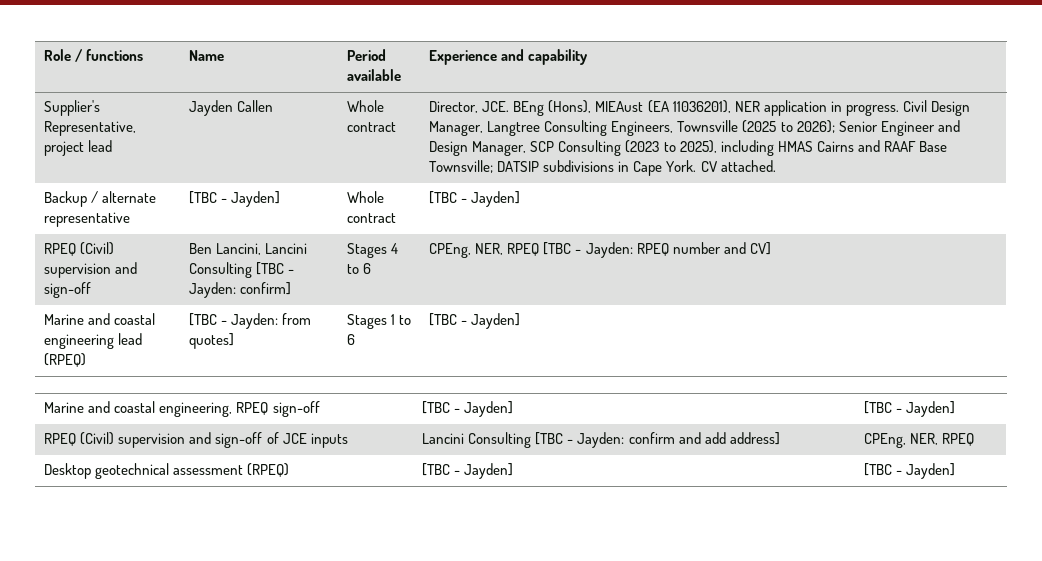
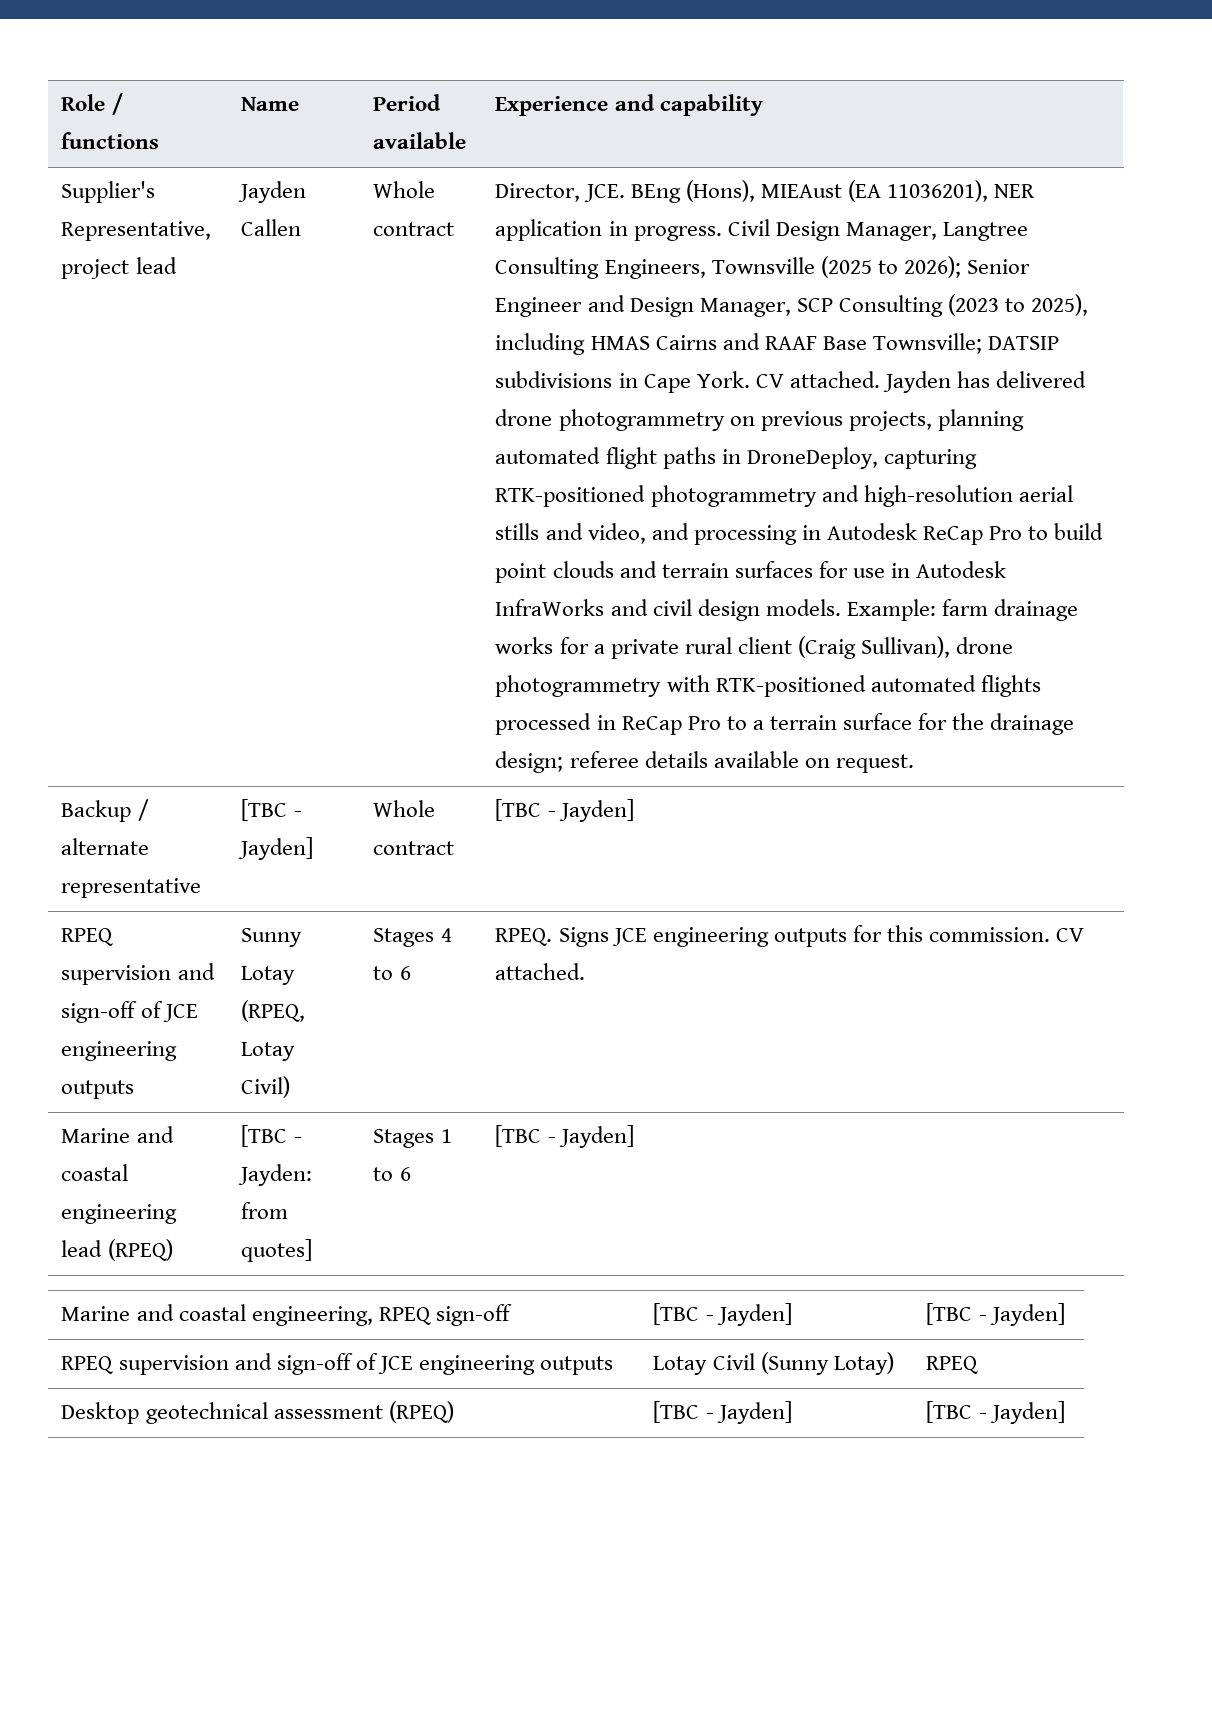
+ Jayden has delivered drone photogrammetry on previous projects, planning automated flight paths in DroneDeploy, capturing RTK-positioned photogrammetry and high-resolution aerial stills and video, and processing in Autodesk ReCap Pro to build point clouds and terrain surfaces for use in Autodesk InfraWorks and civil design models. Example: farm drainage works for a private rural client (Craig Sullivan), drone photogrammetry with RTK-positioned automated flights processed in ReCap Pro to a terrain surface for the drainage design; referee details available on request.
- RPEQ (Civil) supervision and sign-off | Ben Lancini, Lancini Consulting [TBC - Jayden: confirm] | Stages 4 to 6 | CPEng, NER, RPEQ [TBC - Jayden: RPEQ number and CV]
+ RPEQ supervision and sign-off of JCE engineering outputs | Sunny Lotay (RPEQ, Lotay Civil) | Stages 4 to 6 | RPEQ. Signs JCE engineering outputs for this commission. CV attached.
- RPEQ (Civil) supervision and sign-off of JCE inputs | Lancini Consulting [TBC - Jayden: confirm and add address] | CPEng, NER, RPEQ
+ RPEQ supervision and sign-off of JCE engineering outputs | Lotay Civil (Sunny Lotay) | RPEQ

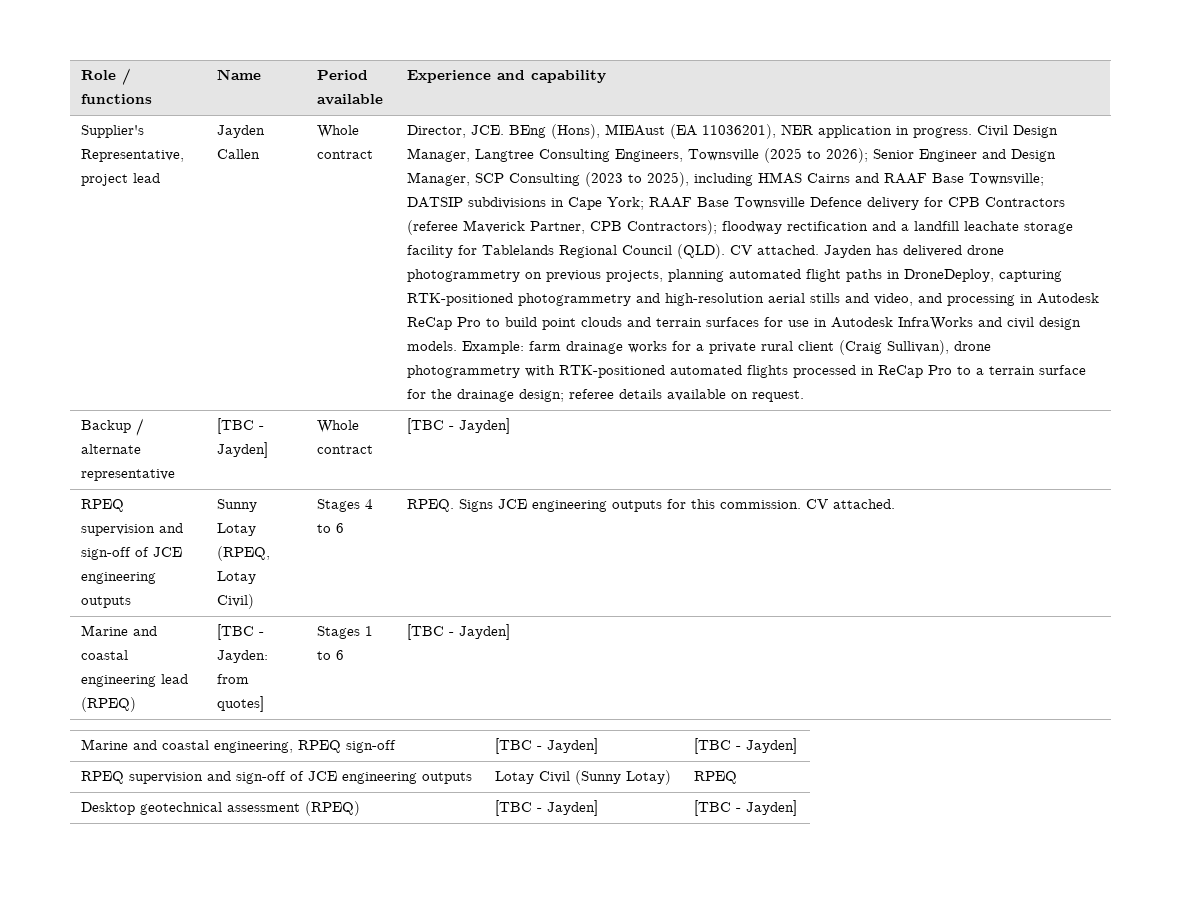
- Civil Design Manager, Langtree Consulting Engineers, Townsville (2025 to 2026); Senior Engineer and Design Manager, SCP Consulting (2023 to 2025), including HMAS Cairns and RAAF Base Townsville; DATSIP subdivisions in Cape York.
+ Civil Design Manager, Langtree Consulting Engineers, Townsville (2025 to 2026); Senior Engineer and Design Manager, SCP Consulting (2023 to 2025), including HMAS Cairns and RAAF Base Townsville; DATSIP subdivisions in Cape York; RAAF Base Townsville Defence delivery for CPB Contractors (referee Maverick Partner, CPB Contractors); floodway rectification and a landfill leachate storage facility for Tablelands Regional Council (QLD).

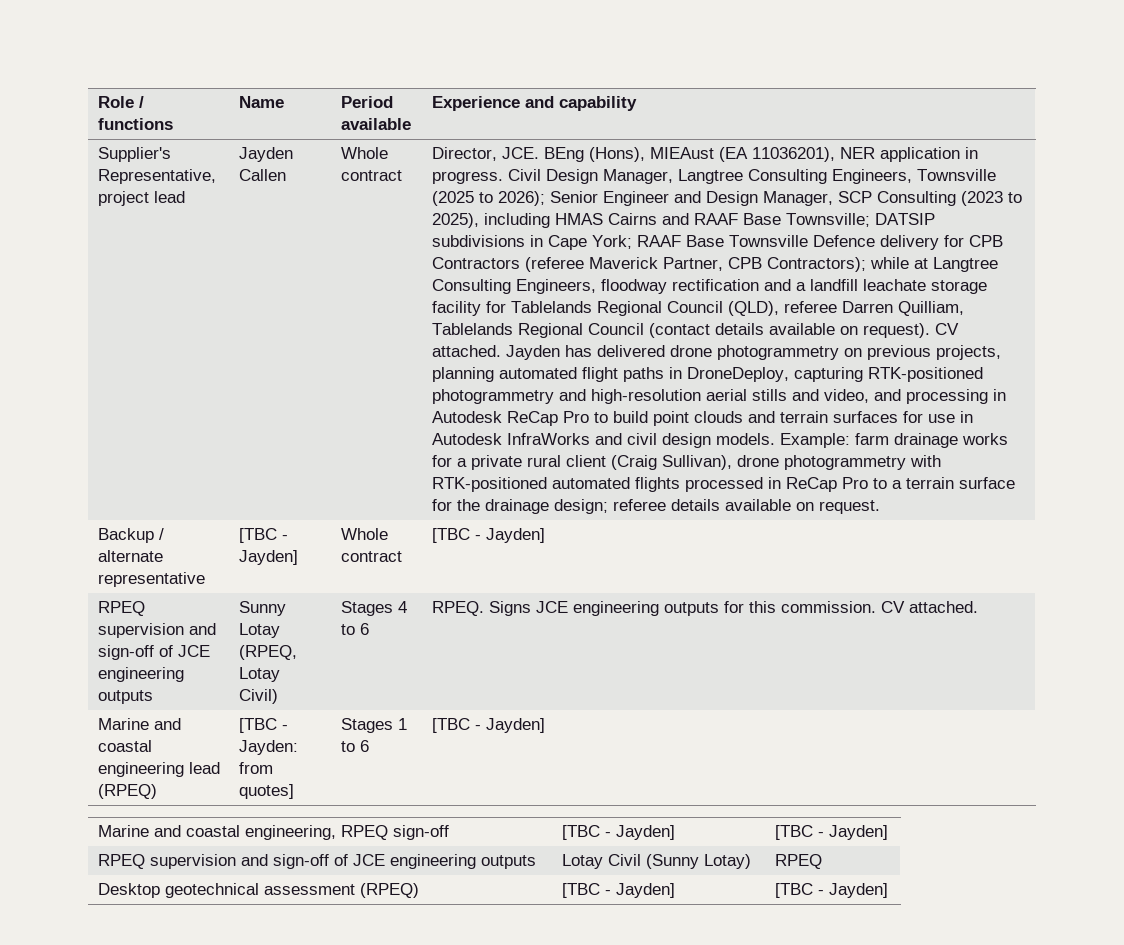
- Civil Design Manager, Langtree Consulting Engineers, Townsville (2025 to 2026); Senior Engineer and Design Manager, SCP Consulting (2023 to 2025), including HMAS Cairns and RAAF Base Townsville; DATSIP subdivisions in Cape York; RAAF Base Townsville Defence delivery for CPB Contractors (referee Maverick Partner, CPB Contractors); floodway rectification and a landfill leachate storage facility for Tablelands Regional Council (QLD).
+ Civil Design Manager, Langtree Consulting Engineers, Townsville (2025 to 2026); Senior Engineer and Design Manager, SCP Consulting (2023 to 2025), including HMAS Cairns and RAAF Base Townsville; DATSIP subdivisions in Cape York; RAAF Base Townsville Defence delivery for CPB Contractors (referee Maverick Partner, CPB Contractors); while at Langtree Consulting Engineers, floodway rectification and a landfill leachate storage facility for Tablelands Regional Council (QLD), referee Darren Quilliam, Tablelands Regional Council (contact details available on request).

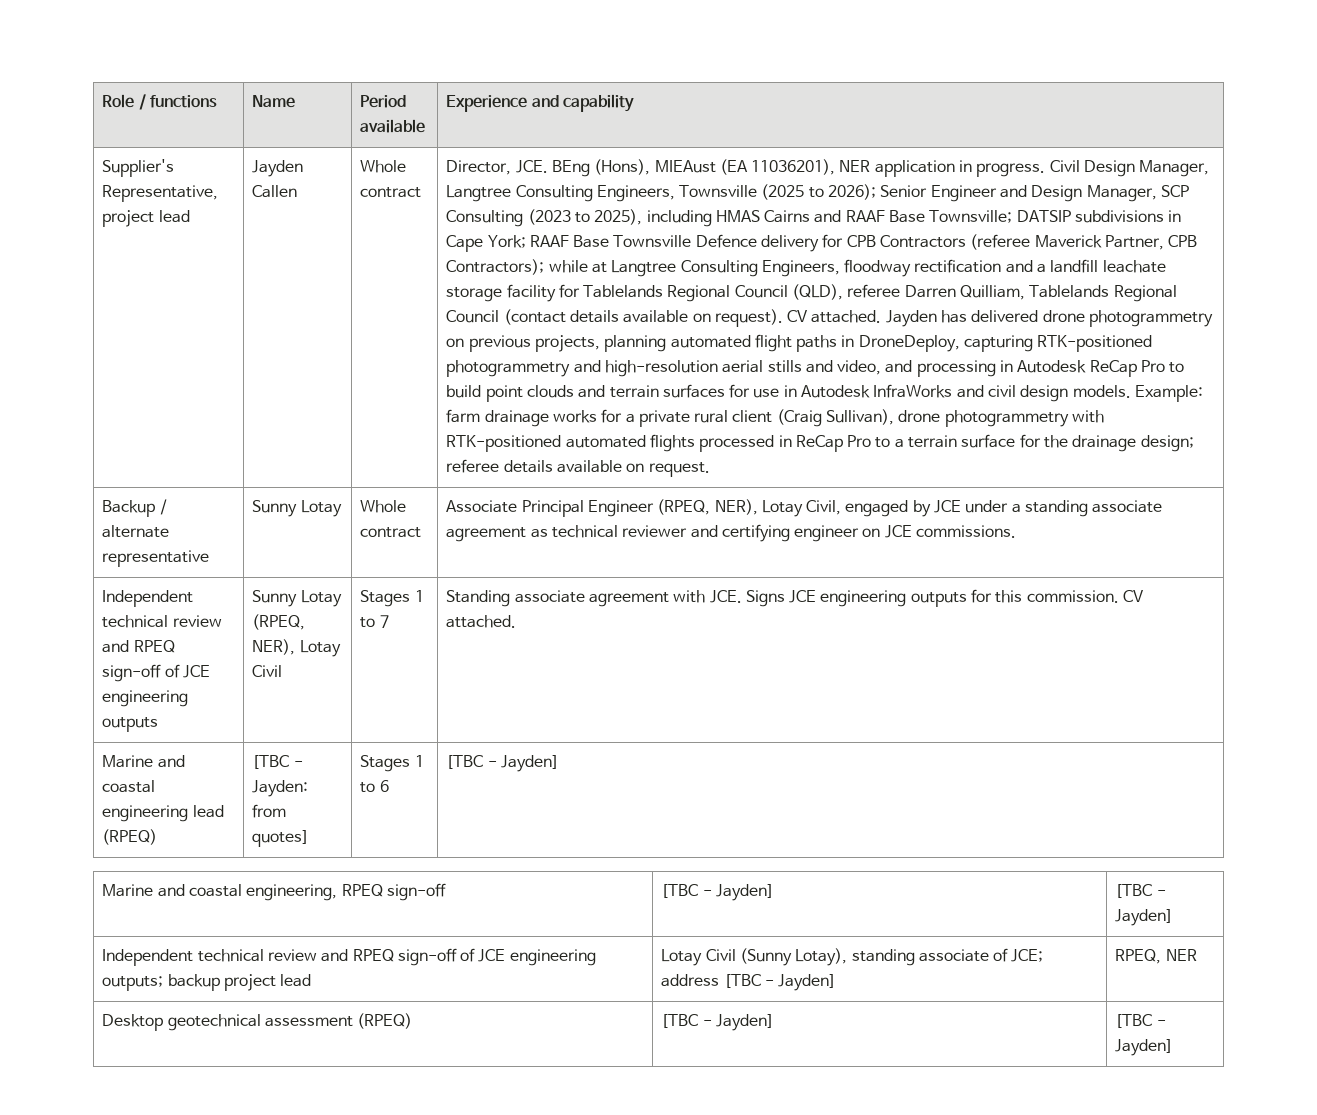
- Backup / alternate representative | [TBC - Jayden] | Whole contract | [TBC - Jayden]
- RPEQ supervision and sign-off of JCE engineering outputs | Sunny Lotay (RPEQ, Lotay Civil) | Stages 4 to 6 | RPEQ. Signs JCE engineering outputs for this commission. CV attached.
+ Backup / alternate representative | Sunny Lotay | Whole contract | Associate Principal Engineer (RPEQ, NER), Lotay Civil, engaged by JCE under a standing associate agreement as technical reviewer and certifying engineer on JCE commissions.
+ Independent technical review and RPEQ sign-off of JCE engineering outputs | Sunny Lotay (RPEQ, NER), Lotay Civil | Stages 1 to 7 | Standing associate agreement with JCE. Signs JCE engineering outputs for this commission. CV attached.
- RPEQ supervision and sign-off of JCE engineering outputs | Lotay Civil (Sunny Lotay) | RPEQ
+ Independent technical review and RPEQ sign-off of JCE engineering outputs; backup project lead | Lotay Civil (Sunny Lotay), standing associate of JCE; address [TBC - Jayden] | RPEQ, NER

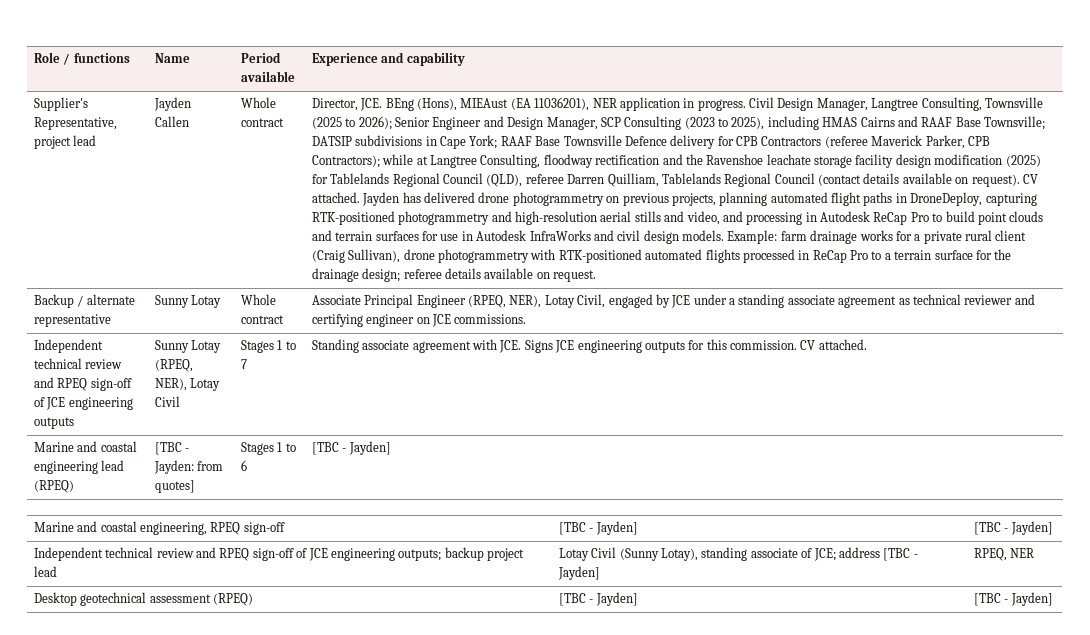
- Civil Design Manager, Langtree Consulting Engineers, Townsville (2025 to 2026);
+ Civil Design Manager, Langtree Consulting, Townsville (2025 to 2026);
- RAAF Base Townsville Defence delivery for CPB Contractors (referee Maverick Partner, CPB Contractors);
+ RAAF Base Townsville Defence delivery for CPB Contractors (referee Maverick Parker, CPB Contractors);
- while at Langtree Consulting Engineers, floodway rectification and a landfill leachate storage facility for Tablelands Regional Council (QLD), referee Darren Quilliam, Tablelands Regional Council (contact details available on request).
+ while at Langtree Consulting, floodway rectification and the Ravenshoe leachate storage facility design modification (2025) for Tablelands Regional Council (QLD), referee Darren Quilliam, Tablelands Regional Council (contact details available on request).

